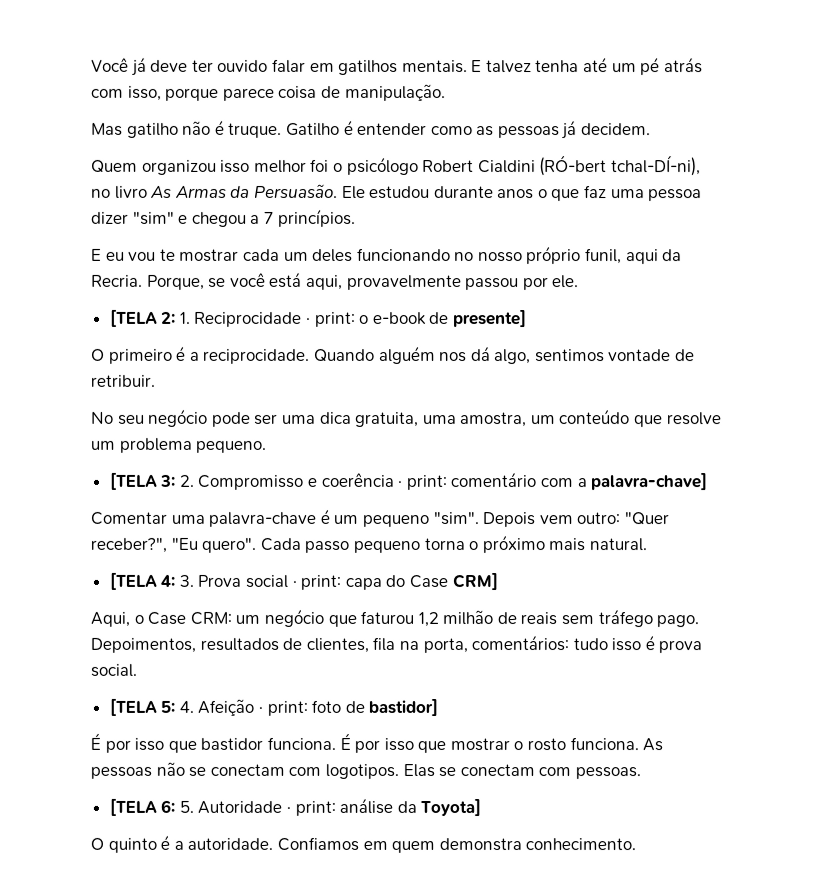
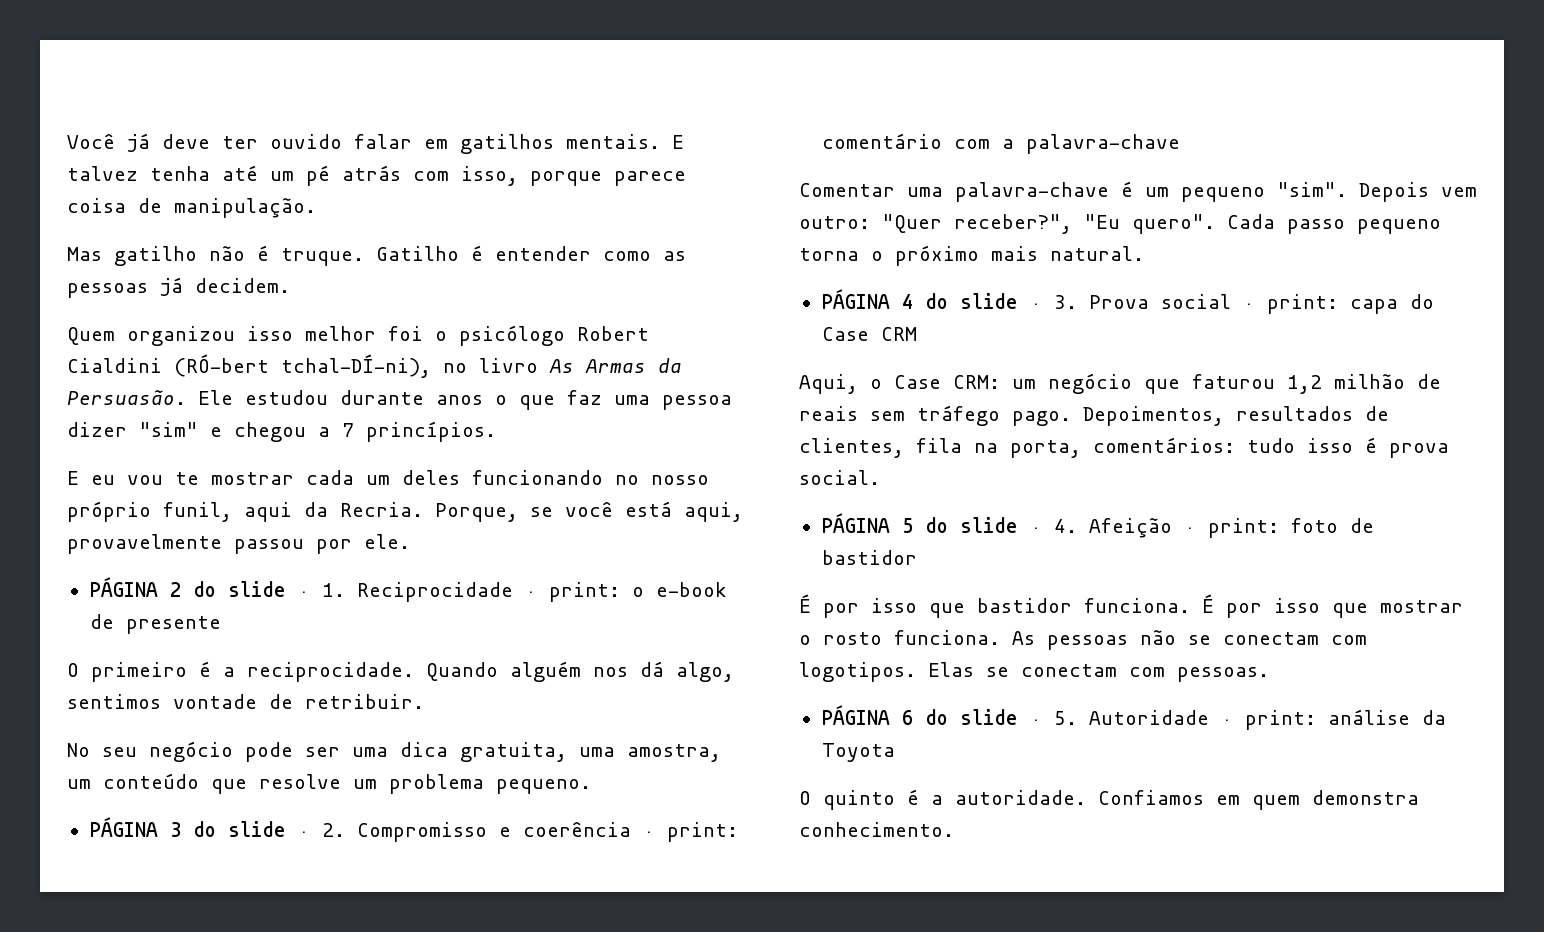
- [TELA 2: 1. Reciprocidade · print: o e-book de presente]
+ PÁGINA 2 do slide · 1. Reciprocidade · print: o e-book de presente
- [TELA 3: 2. Compromisso e coerência · print: comentário com a palavra-chave]
+ PÁGINA 3 do slide · 2. Compromisso e coerência · print: comentário com a palavra-chave
- [TELA 4: 3. Prova social · print: capa do Case CRM]
+ PÁGINA 4 do slide · 3. Prova social · print: capa do Case CRM
- [TELA 5: 4. Afeição · print: foto de bastidor]
+ PÁGINA 5 do slide · 4. Afeição · print: foto de bastidor
- [TELA 6: 5. Autoridade · print: análise da Toyota]
+ PÁGINA 6 do slide · 5. Autoridade · print: análise da Toyota

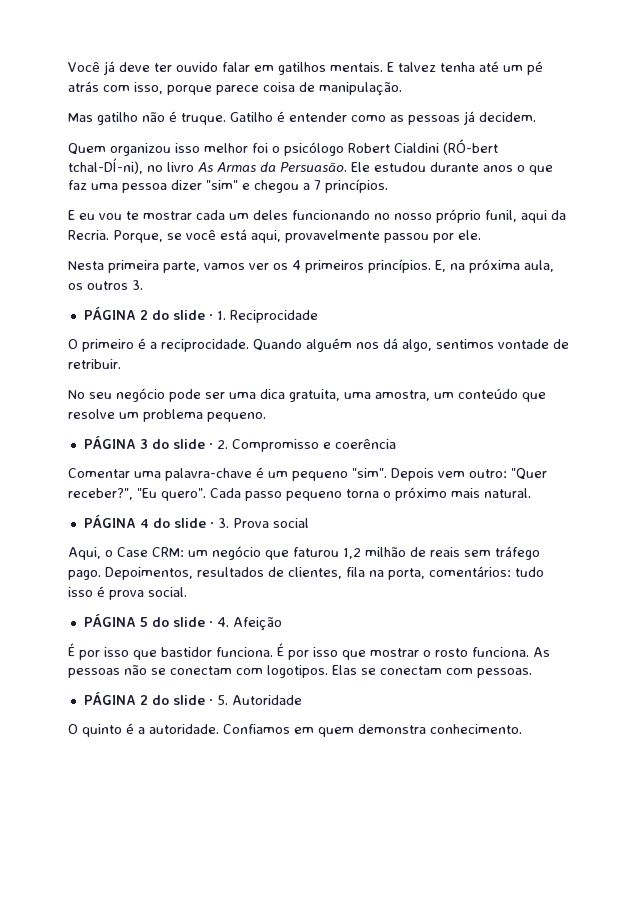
+ Nesta primeira parte, vamos ver os 4 primeiros princípios. E, na próxima aula, os outros 3.
- PÁGINA 2 do slide · 1. Reciprocidade · print: o e-book de presente
+ PÁGINA 2 do slide · 1. Reciprocidade
- PÁGINA 3 do slide · 2. Compromisso e coerência · print: comentário com a palavra-chave
+ PÁGINA 3 do slide · 2. Compromisso e coerência
- PÁGINA 4 do slide · 3. Prova social · print: capa do Case CRM
+ PÁGINA 4 do slide · 3. Prova social
- PÁGINA 5 do slide · 4. Afeição · print: foto de bastidor
+ PÁGINA 5 do slide · 4. Afeição
- PÁGINA 6 do slide · 5. Autoridade · print: análise da Toyota
+ PÁGINA 2 do slide · 5. Autoridade

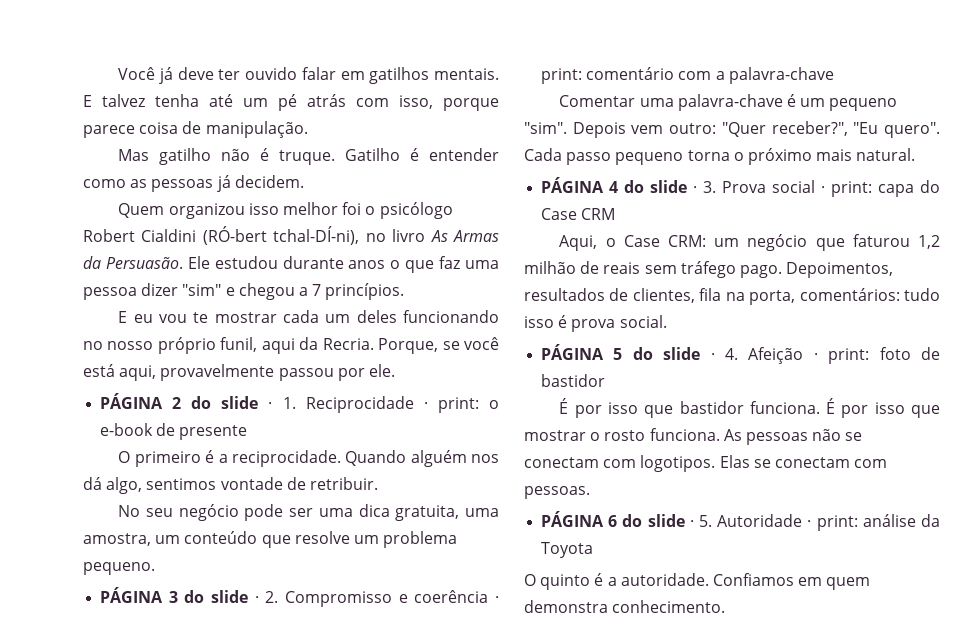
- Nesta primeira parte, vamos ver os 4 primeiros princípios. E, na próxima aula, os outros 3.
- PÁGINA 2 do slide · 1. Reciprocidade
+ PÁGINA 2 do slide · 1. Reciprocidade · print: o e-book de presente
- PÁGINA 3 do slide · 2. Compromisso e coerência
+ PÁGINA 3 do slide · 2. Compromisso e coerência · print: comentário com a palavra-chave
- PÁGINA 4 do slide · 3. Prova social
+ PÁGINA 4 do slide · 3. Prova social · print: capa do Case CRM
- PÁGINA 5 do slide · 4. Afeição
+ PÁGINA 5 do slide · 4. Afeição · print: foto de bastidor
- PÁGINA 2 do slide · 5. Autoridade
+ PÁGINA 6 do slide · 5. Autoridade · print: análise da Toyota

